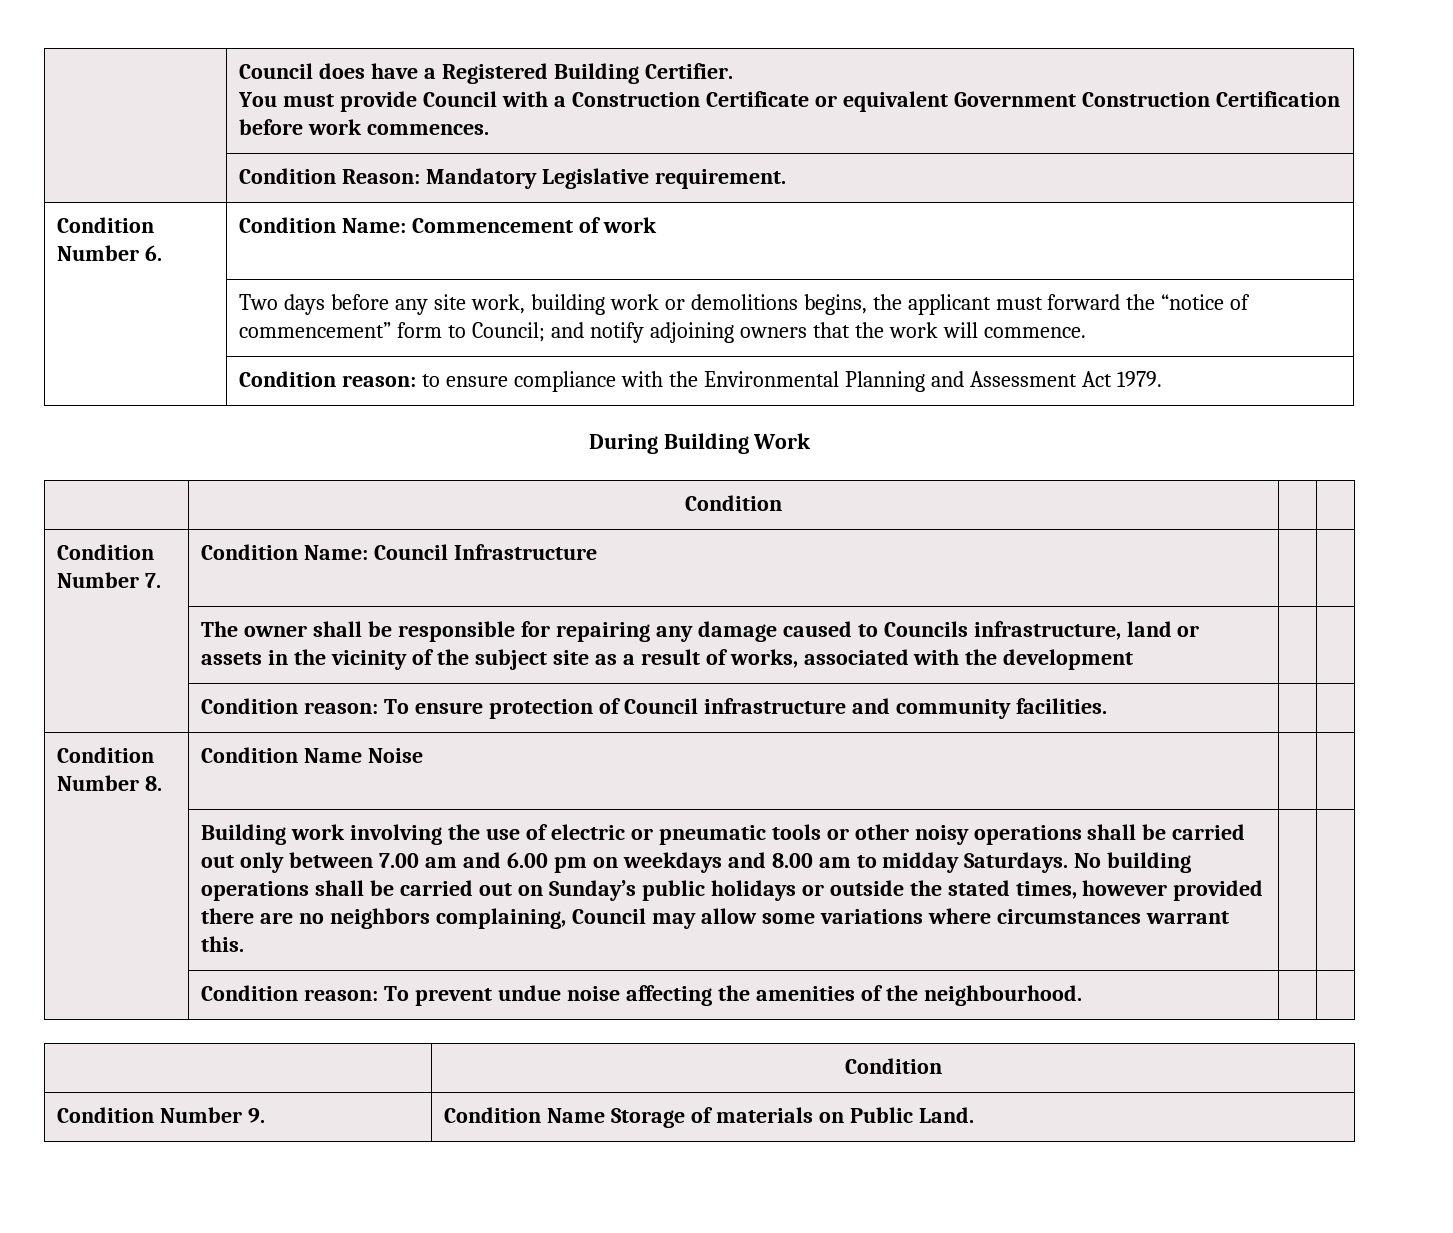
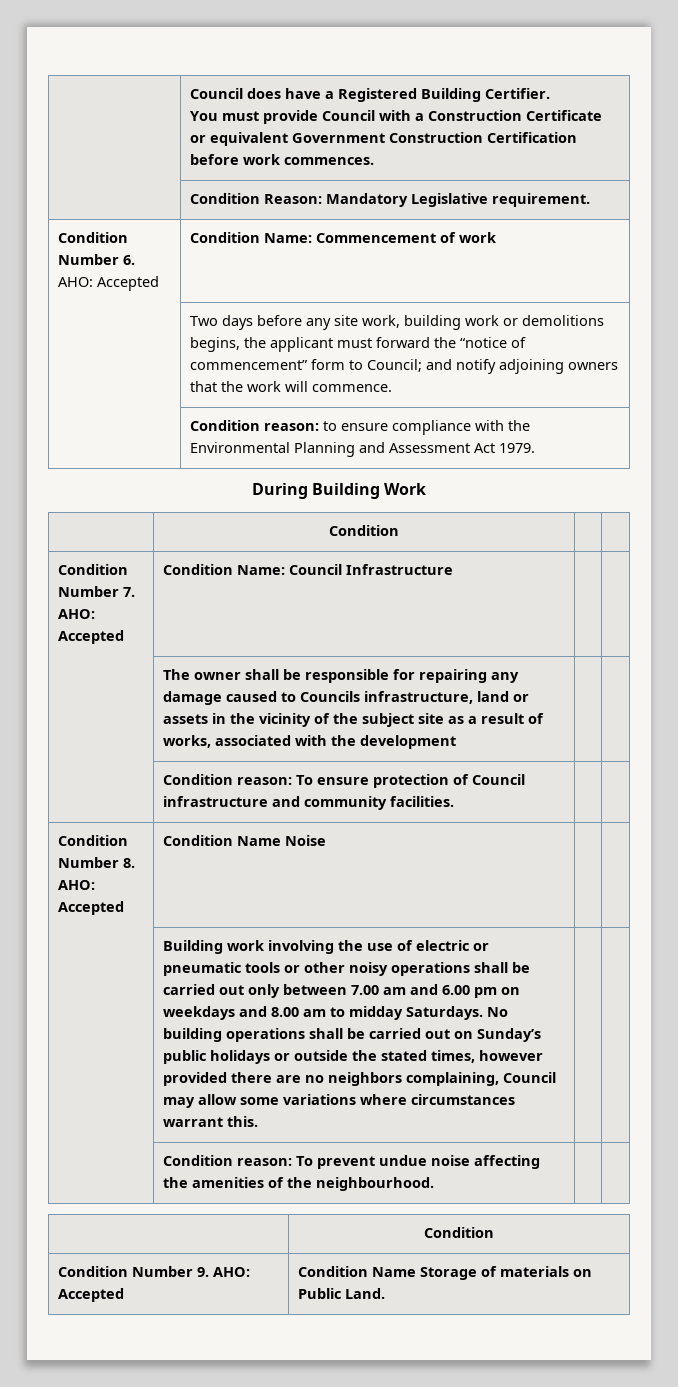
- Condition Number 6. | Condition Name: Commencement of work
+ Condition Number 6. AHO: Accepted | Condition Name: Commencement of work
- Condition Number 7. | Condition Name: Council Infrastructure | |
+ Condition Number 7. AHO: Accepted | Condition Name: Council Infrastructure | |
- Condition Number 8. | Condition Name Noise | |
+ Condition Number 8. AHO: Accepted | Condition Name Noise | |
- Condition Number 9. | Condition Name Storage of materials on Public Land.
+ Condition Number 9. AHO: Accepted | Condition Name Storage of materials on Public Land.

